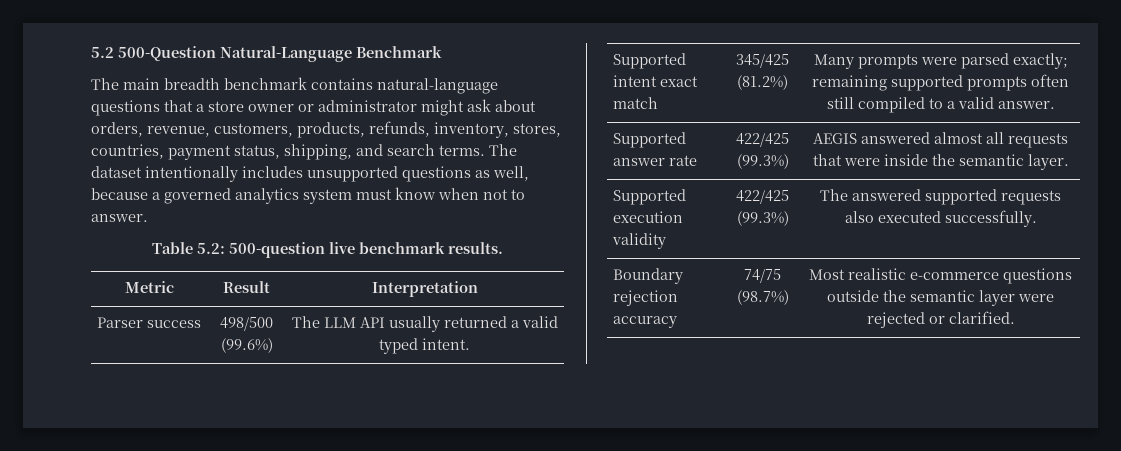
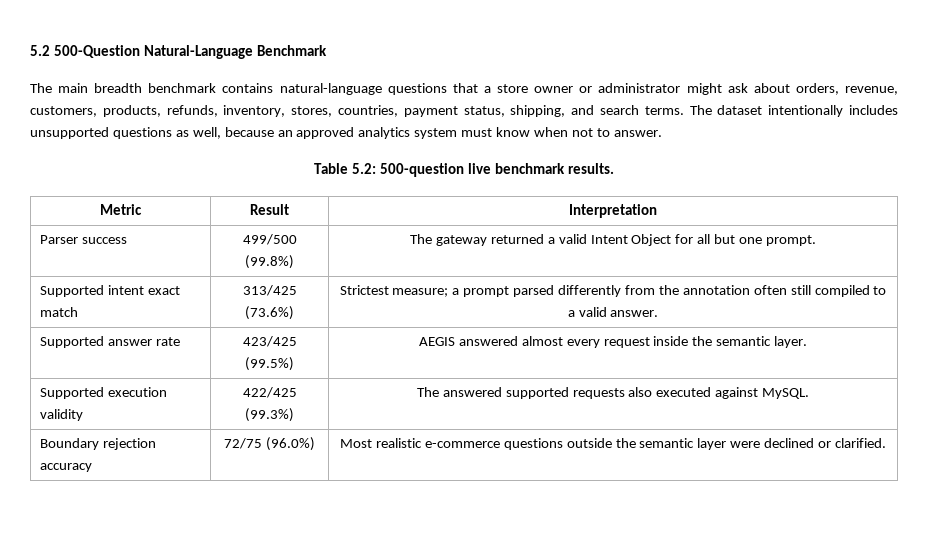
- The dataset intentionally includes unsupported questions as well, because a governed analytics system must know when not to answer.
+ The dataset intentionally includes unsupported questions as well, because an approved analytics system must know when not to answer.
- Parser success | 498/500 (99.6%) | The LLM API usually returned a valid typed intent.
- Supported intent exact match | 345/425 (81.2%) | Many prompts were parsed exactly; remaining supported prompts often still compiled to a valid answer.
+ Parser success | 499/500 (99.8%) | The gateway returned a valid Intent Object for all but one prompt.
+ Supported intent exact match | 313/425 (73.6%) | Strictest measure; a prompt parsed differently from the annotation often still compiled to a valid answer.
- Supported answer rate | 422/425 (99.3%) | AEGIS answered almost all requests that were inside the semantic layer.
+ Supported answer rate | 423/425 (99.5%) | AEGIS answered almost every request inside the semantic layer.
- Supported execution validity | 422/425 (99.3%) | The answered supported requests also executed successfully.
+ Supported execution validity | 422/425 (99.3%) | The answered supported requests also executed against MySQL.
- Boundary rejection accuracy | 74/75 (98.7%) | Most realistic e-commerce questions outside the semantic layer were rejected or clarified.
+ Boundary rejection accuracy | 72/75 (96.0%) | Most realistic e-commerce questions outside the semantic layer were declined or clarified.

